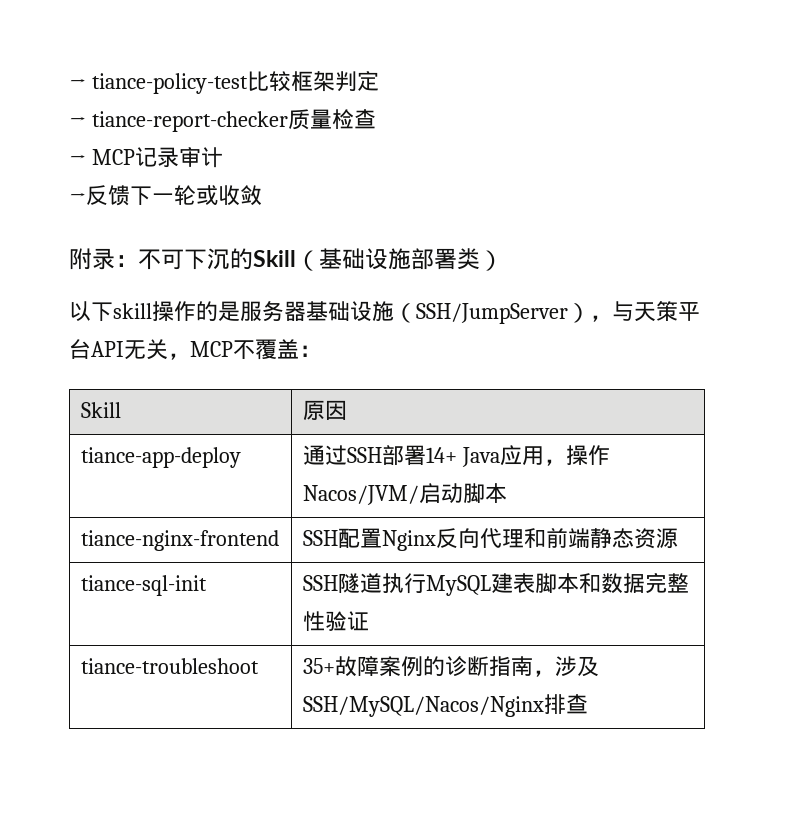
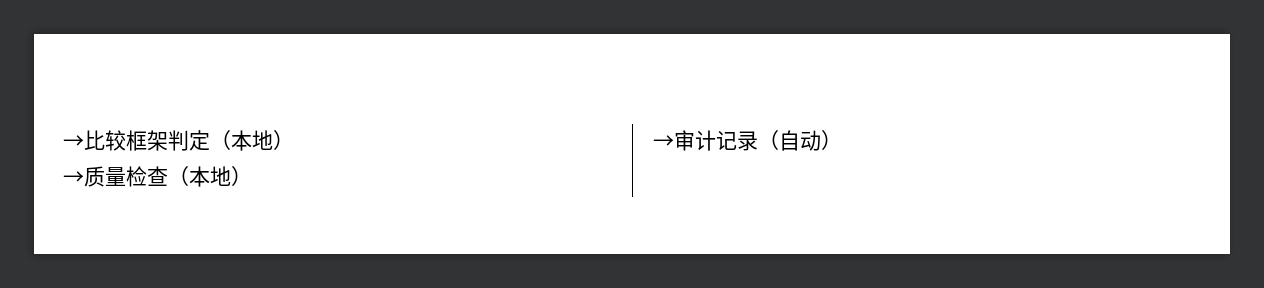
- → tiance-policy-test比较框架判定
- → tiance-report-checker质量检查
- → MCP记录审计
- →反馈下一轮或收敛
- 附录：不可下沉的Skill（基础设施部署类）
- 以下skill操作的是服务器基础设施（SSH/JumpServer），与天策平台API无关，MCP不覆盖：
- Skill | 原因
- tiance-app-deploy | 通过SSH部署14+ Java应用，操作Nacos/JVM/启动脚本
- tiance-nginx-frontend | SSH配置Nginx反向代理和前端静态资源
- tiance-sql-init | SSH隧道执行MySQL建表脚本和数据完整性验证
- tiance-troubleshoot | 35+故障案例的诊断指南，涉及SSH/MySQL/Nacos/Nginx排查
+ →比较框架判定（本地）
+ →质量检查（本地）
+ →审计记录（自动）

